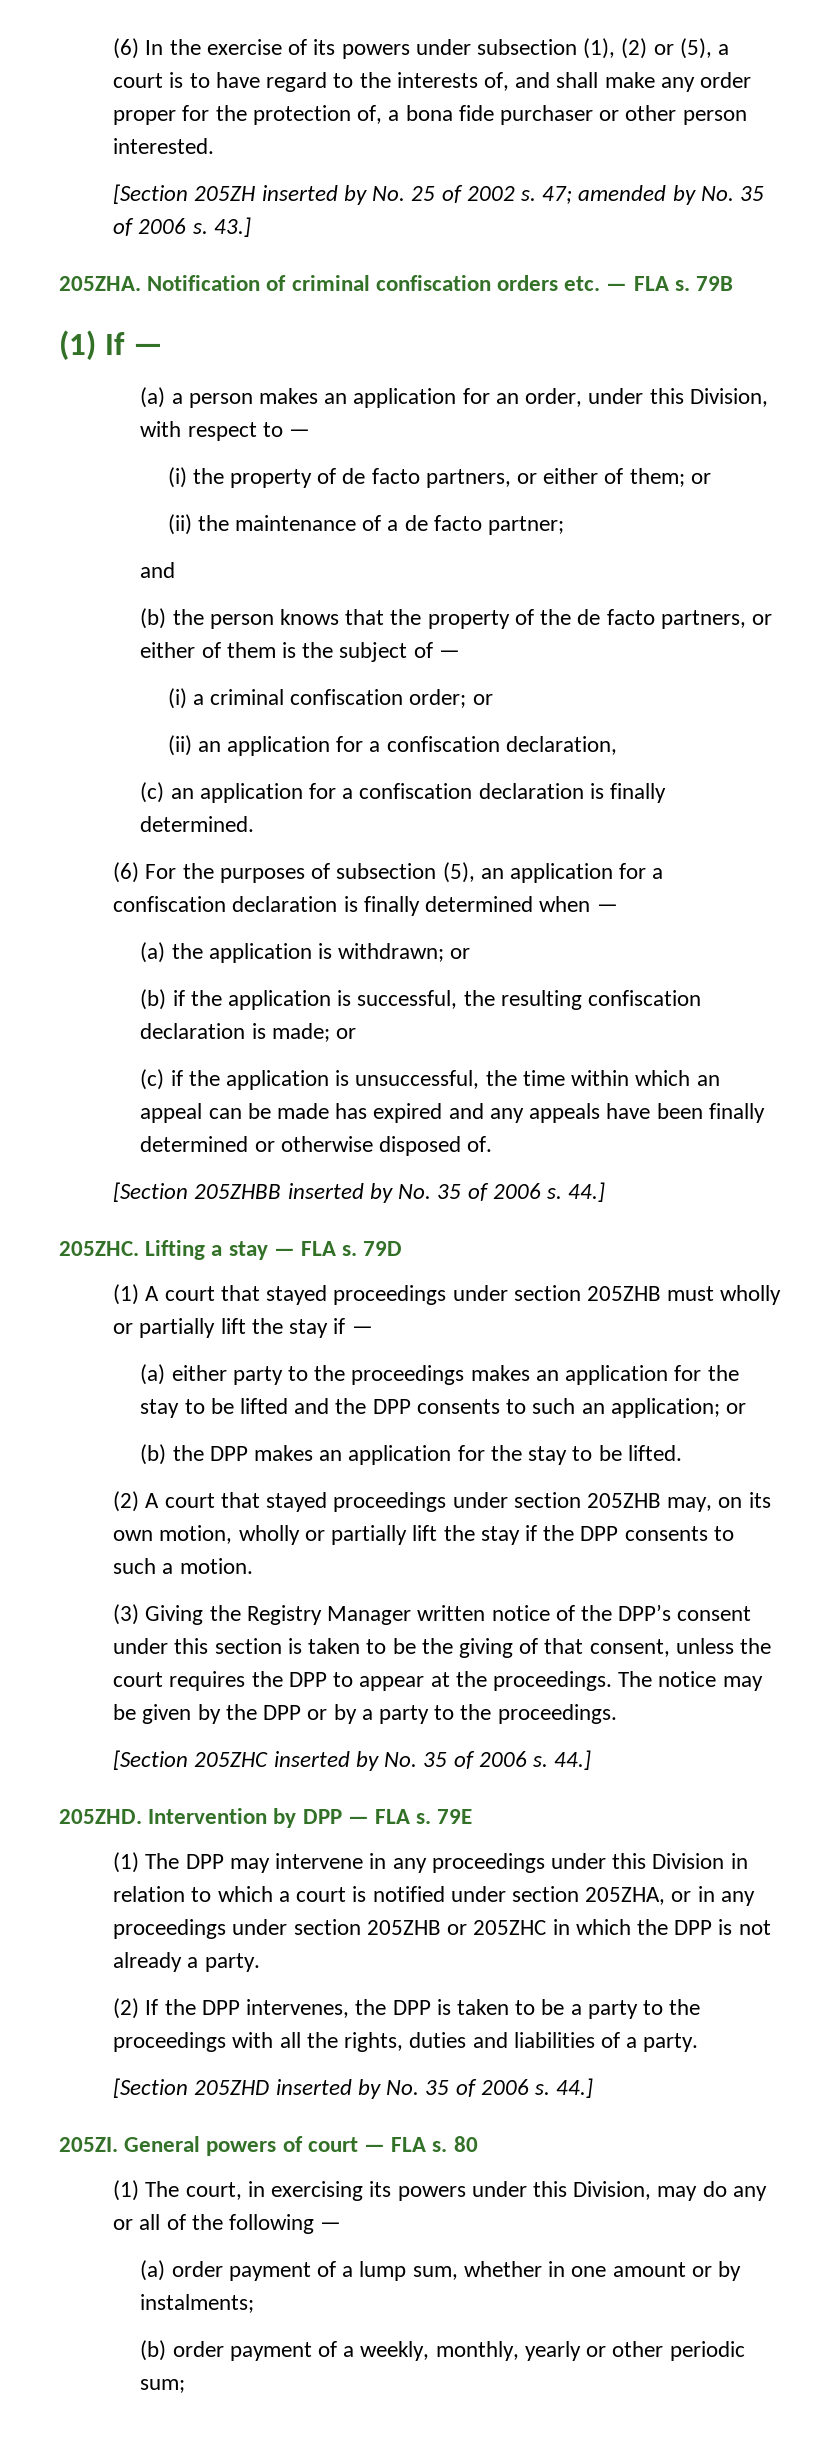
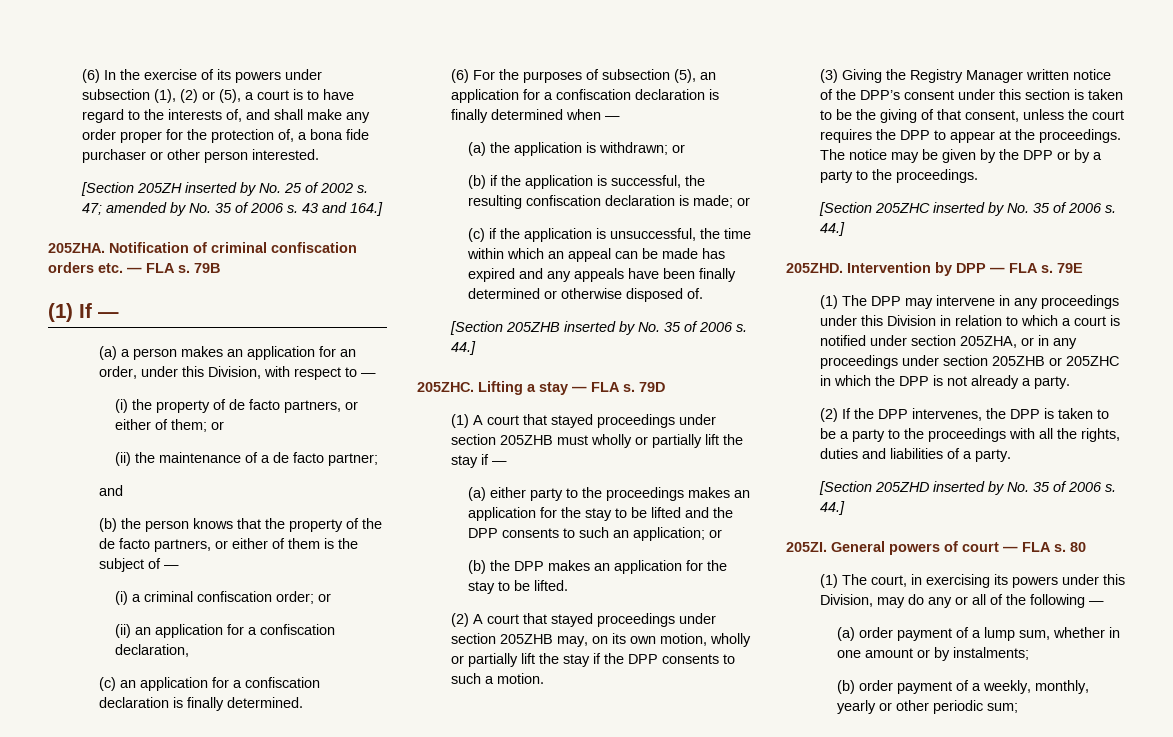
- 43.]
+ 43 and 164.]
- [Section 205ZHBB inserted by No. 35 of 2006 s.
+ [Section 205ZHB inserted by No. 35 of 2006 s.

